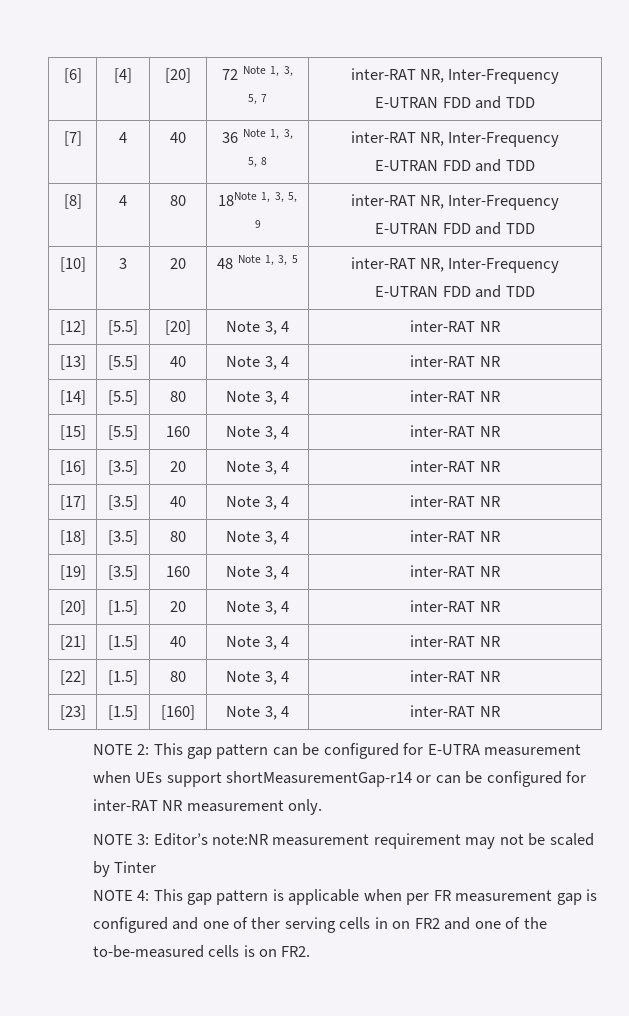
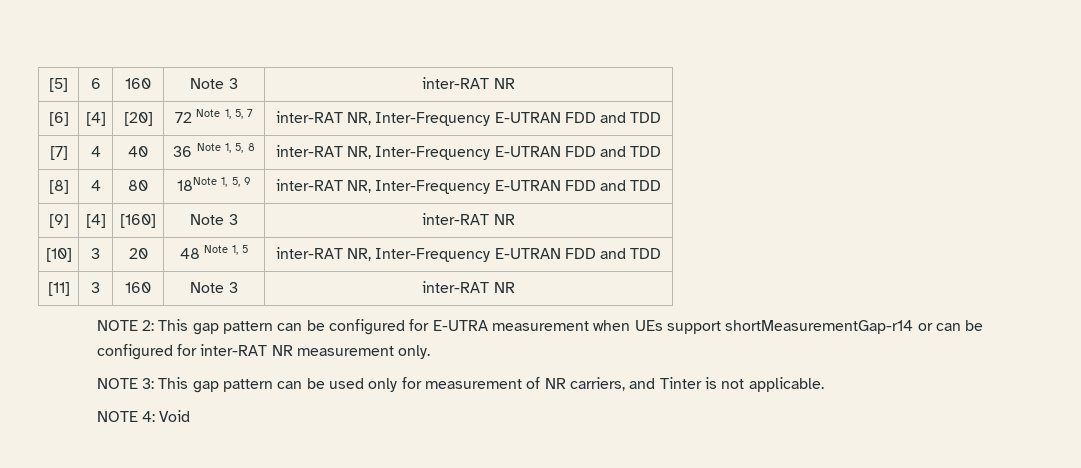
+ [5] | 6 | 160 | Note 3 | inter-RAT NR
- [6] | [4] | [20] | 72 Note 1, 3, 5, 7 | inter-RAT NR, Inter-Frequency E-UTRAN FDD and TDD
+ [6] | [4] | [20] | 72 Note 1, 5, 7 | inter-RAT NR, Inter-Frequency E-UTRAN FDD and TDD
- [7] | 4 | 40 | 36 Note 1, 3, 5, 8 | inter-RAT NR, Inter-Frequency E-UTRAN FDD and TDD
+ [7] | 4 | 40 | 36 Note 1, 5, 8 | inter-RAT NR, Inter-Frequency E-UTRAN FDD and TDD
- [8] | 4 | 80 | 18Note 1, 3, 5, 9 | inter-RAT NR, Inter-Frequency E-UTRAN FDD and TDD
+ [8] | 4 | 80 | 18Note 1, 5, 9 | inter-RAT NR, Inter-Frequency E-UTRAN FDD and TDD
+ [9] | [4] | [160] | Note 3 | inter-RAT NR
- [10] | 3 | 20 | 48 Note 1, 3, 5 | inter-RAT NR, Inter-Frequency E-UTRAN FDD and TDD
+ [10] | 3 | 20 | 48 Note 1, 5 | inter-RAT NR, Inter-Frequency E-UTRAN FDD and TDD
- [12] | [5.5] | [20] | Note 3, 4 | inter-RAT NR
- [13] | [5.5] | 40 | Note 3, 4 | inter-RAT NR
- [14] | [5.5] | 80 | Note 3, 4 | inter-RAT NR
- [15] | [5.5] | 160 | Note 3, 4 | inter-RAT NR
- [16] | [3.5] | 20 | Note 3, 4 | inter-RAT NR
- [17] | [3.5] | 40 | Note 3, 4 | inter-RAT NR
- [18] | [3.5] | 80 | Note 3, 4 | inter-RAT NR
- [19] | [3.5] | 160 | Note 3, 4 | inter-RAT NR
- [20] | [1.5] | 20 | Note 3, 4 | inter-RAT NR
- [21] | [1.5] | 40 | Note 3, 4 | inter-RAT NR
- [22] | [1.5] | 80 | Note 3, 4 | inter-RAT NR
- [23] | [1.5] | [160] | Note 3, 4 | inter-RAT NR
+ [11] | 3 | 160 | Note 3 | inter-RAT NR
- NOTE 3: Editor’s note:NR measurement requirement may not be scaled by Tinter
- NOTE 4: This gap pattern is applicable when per FR measurement gap is configured and one of ther serving cells in on FR2 and one of the to-be-measured cells is on FR2.
+ NOTE 3: This gap pattern can be used only for measurement of NR carriers, and Tinter is not applicable.
+ NOTE 4: Void

